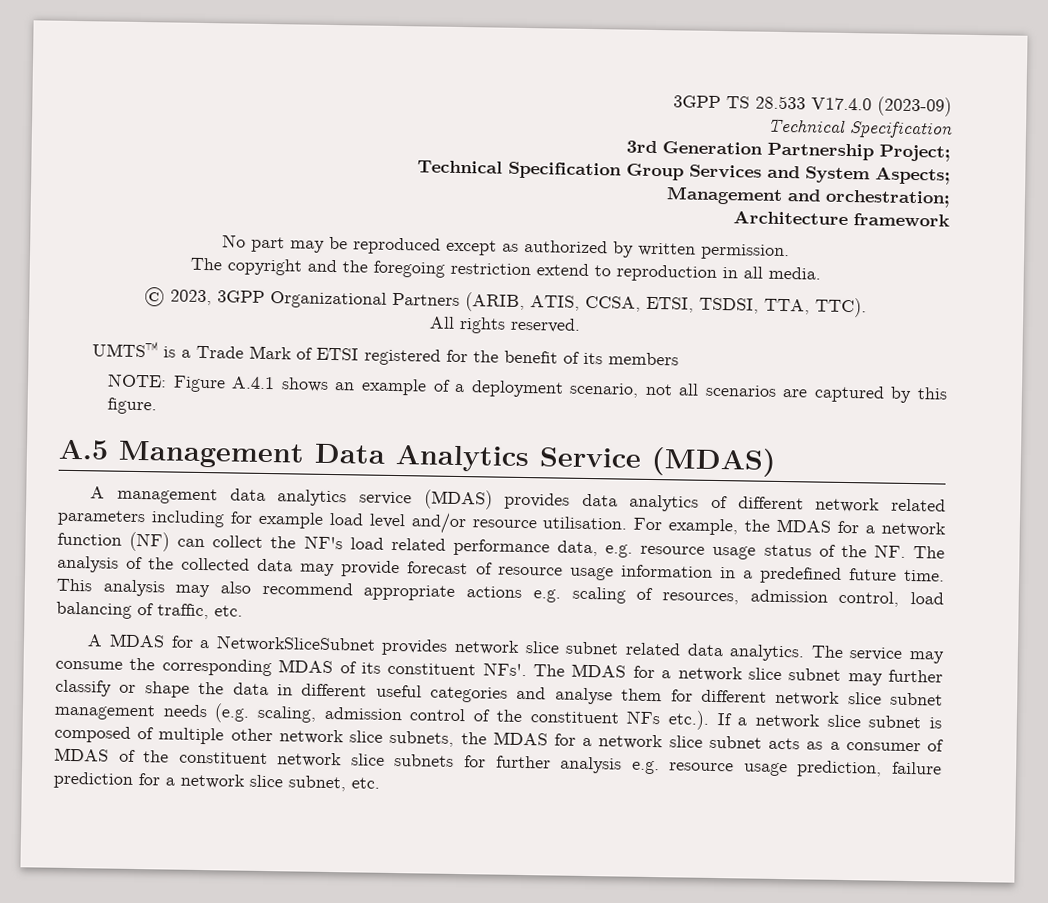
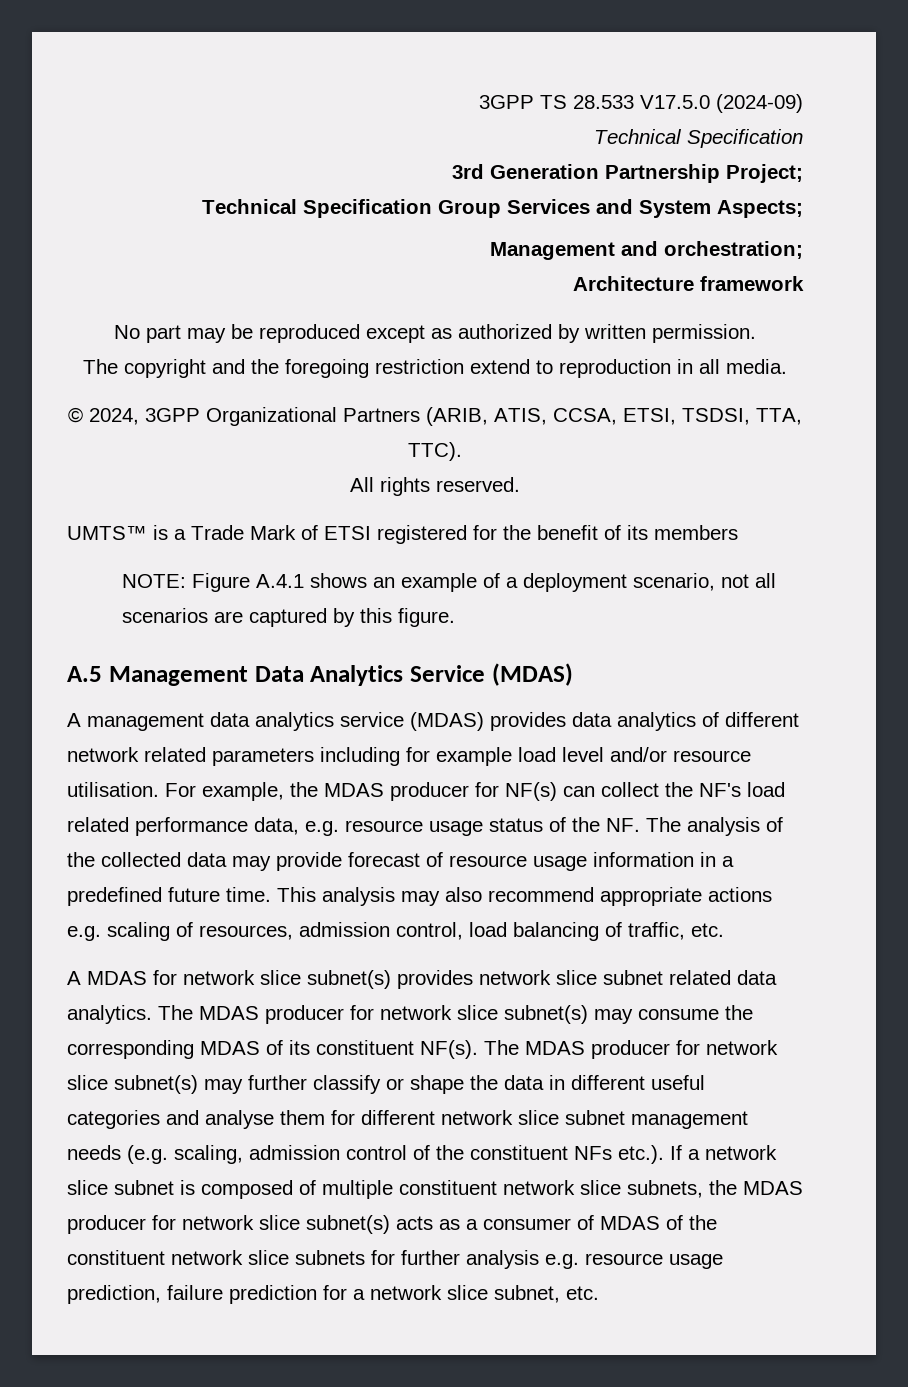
- 3GPP TS 28.533 V17.4.0 (2023-09)
+ 3GPP TS 28.533 V17.5.0 (2024-09)
- © 2023, 3GPP Organizational Partners (ARIB, ATIS, CCSA, ETSI, TSDSI, TTA, TTC).
+ © 2024, 3GPP Organizational Partners (ARIB, ATIS, CCSA, ETSI, TSDSI, TTA, TTC).
- For example, the MDAS for a network function (NF) can collect the NF's load related performance data, e.g. resource usage status of the NF. The analysis of the collected data may provide forecast of resource usage information in a predefined future time.
+ For example, the MDAS producer for NF(s) can collect the NF's load related performance data, e.g. resource usage status of the NF. The analysis of the collected data may provide forecast of resource usage information in a predefined future time.
- A MDAS for a NetworkSliceSubnet provides network slice subnet related data analytics.
+ A MDAS for network slice subnet(s) provides network slice subnet related data analytics.
- The service may consume the corresponding MDAS of its constituent NFs'. The MDAS for a network slice subnet may further classify or shape the data in different useful categories and analyse them for different network slice subnet management needs (e.g. scaling, admission control of the constituent NFs etc.). If a network slice subnet is composed of multiple other network slice subnets, the MDAS for a network slice subnet acts as a consumer of MDAS of the constituent network slice subnets for further analysis e.g. resource usage prediction, failure prediction for a network slice subnet, etc.
+ The MDAS producer for network slice subnet(s) may consume the corresponding MDAS of its constituent NF(s). The MDAS producer for network slice subnet(s) may further classify or shape the data in different useful categories and analyse them for different network slice subnet management needs (e.g. scaling, admission control of the constituent NFs etc.). If a network slice subnet is composed of multiple constituent network slice subnets, the MDAS producer for network slice subnet(s) acts as a consumer of MDAS of the constituent network slice subnets for further analysis e.g. resource usage prediction, failure prediction for a network slice subnet, etc.

